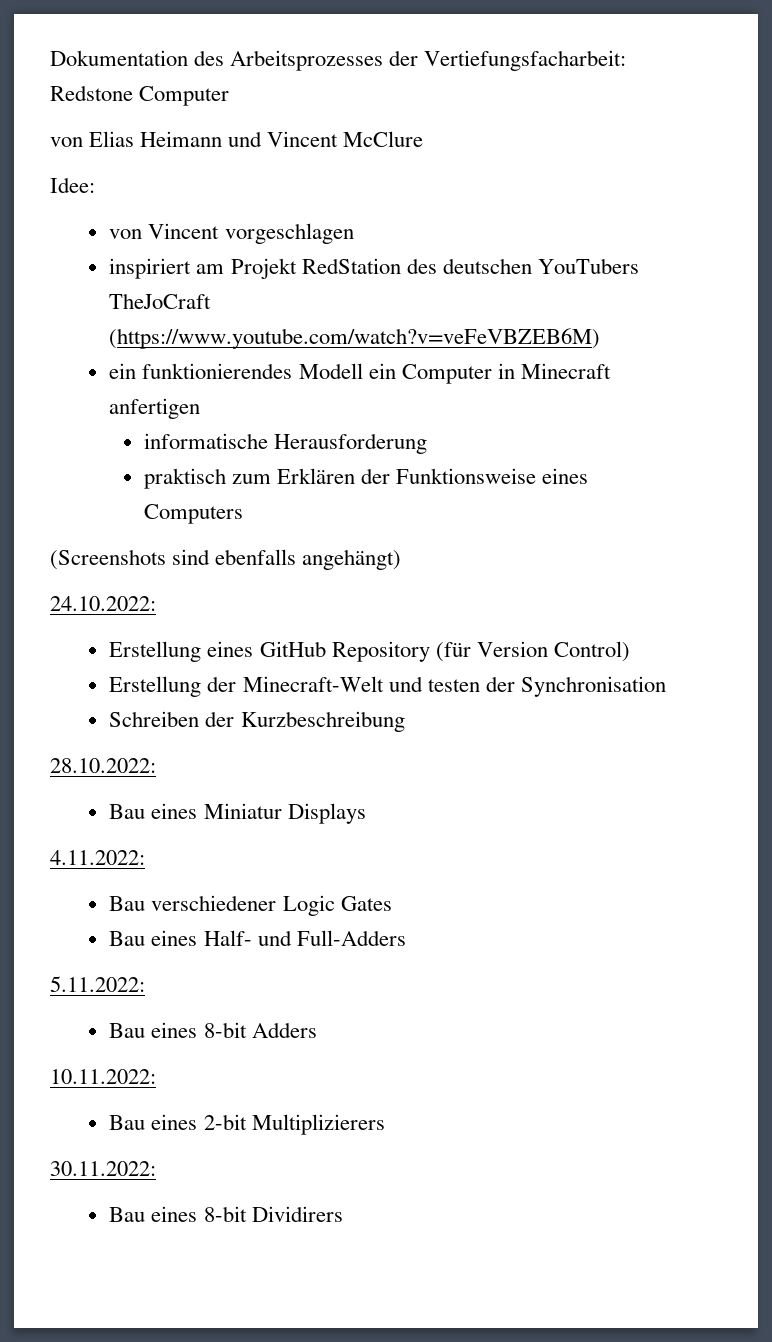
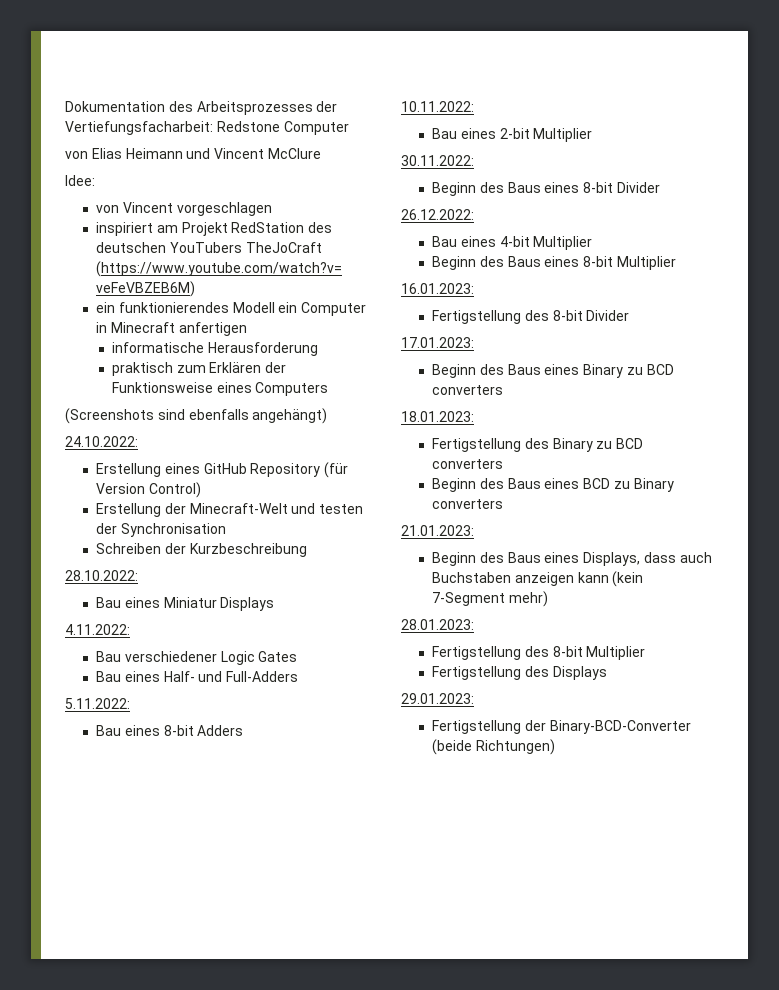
- Bau eines 2-bit Multiplizierers
+ Bau eines 2-bit Multiplier
- Bau eines 8-bit Dividirers
+ Beginn des Baus eines 8-bit Divider
+ 26.12.2022:
+ Bau eines 4-bit Multiplier
+ Beginn des Baus eines 8-bit Multiplier
+ 16.01.2023:
+ Fertigstellung des 8-bit Divider
+ 17.01.2023:
+ Beginn des Baus eines Binary zu BCD converters
+ 18.01.2023:
+ Fertigstellung des Binary zu BCD converters
+ Beginn des Baus eines BCD zu Binary converters
+ 21.01.2023:
+ Beginn des Baus eines Displays, dass auch Buchstaben anzeigen kann (kein 7-Segment mehr)
+ 28.01.2023:
+ Fertigstellung des 8-bit Multiplier
+ Fertigstellung des Displays
+ 29.01.2023:
+ Fertigstellung der Binary-BCD-Converter (beide Richtungen)

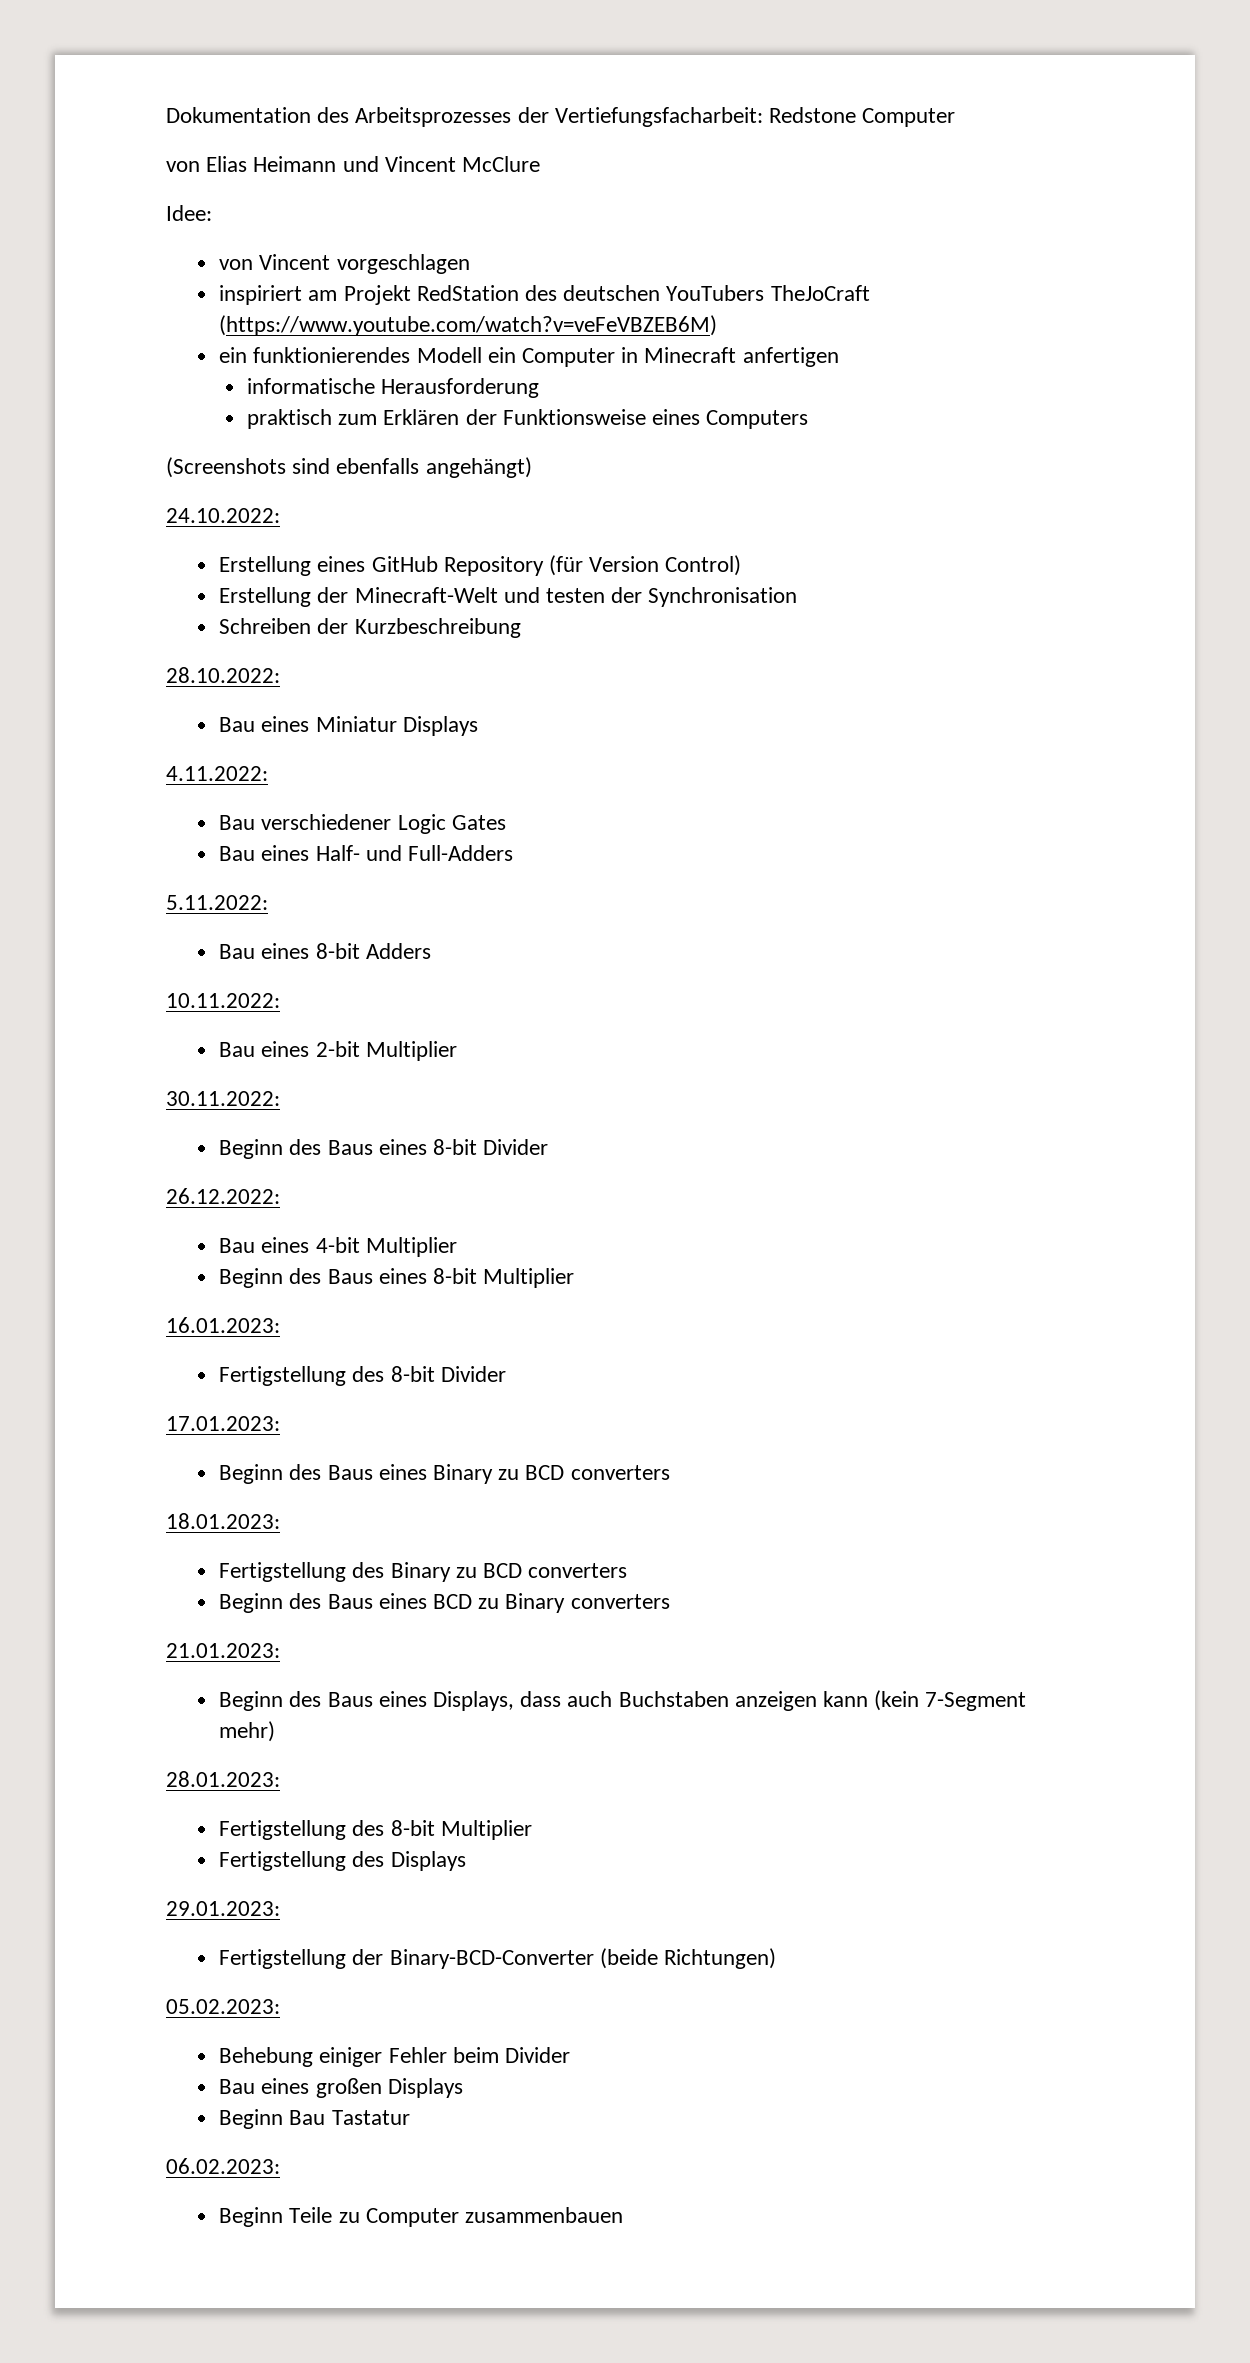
+ 05.02.2023:
+ Behebung einiger Fehler beim Divider
+ Bau eines großen Displays
+ Beginn Bau Tastatur
+ 06.02.2023:
+ Beginn Teile zu Computer zusammenbauen

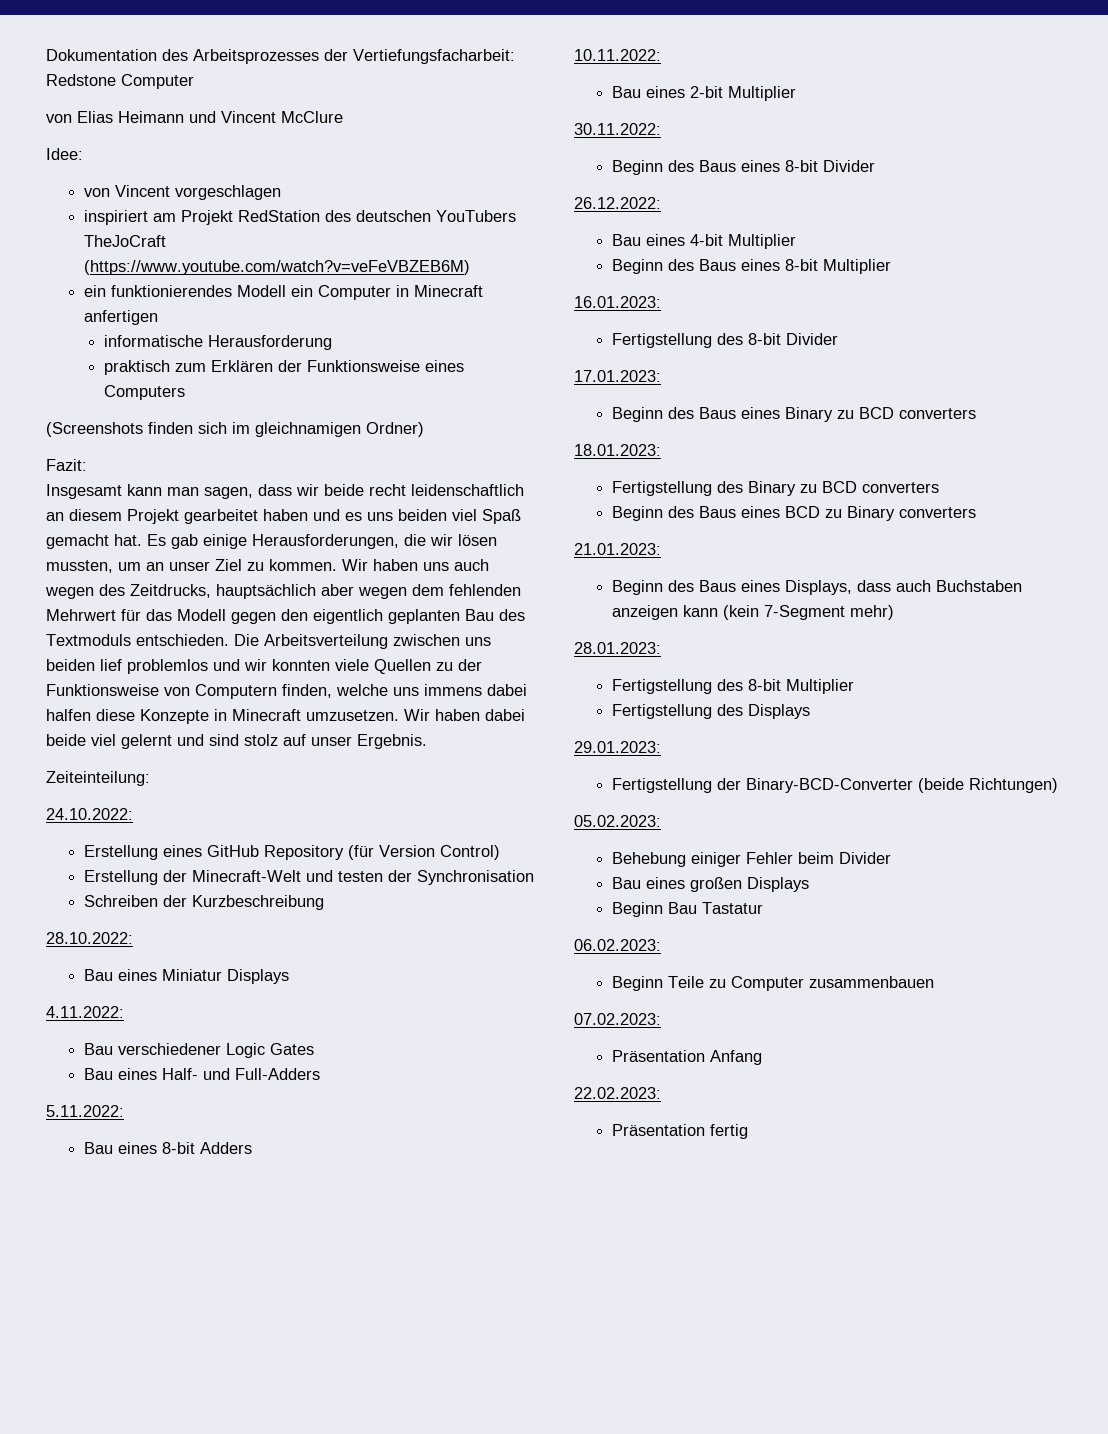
- (Screenshots sind ebenfalls angehängt)
+ (Screenshots finden sich im gleichnamigen Ordner)
+ Fazit:
+ Insgesamt kann man sagen, dass wir beide recht leidenschaftlich an diesem Projekt gearbeitet haben und es uns beiden viel Spaß gemacht hat. Es gab einige Herausforderungen, die wir lösen mussten, um an unser Ziel zu kommen. Wir haben uns auch wegen des Zeitdrucks, hauptsächlich aber wegen dem fehlenden Mehrwert für das Modell gegen den eigentlich geplanten Bau des Textmoduls entschieden. Die Arbeitsverteilung zwischen uns beiden lief problemlos und wir konnten viele Quellen zu der Funktionsweise von Computern finden, welche uns immens dabei halfen diese Konzepte in Minecraft umzusetzen. Wir haben dabei beide viel gelernt und sind stolz auf unser Ergebnis.
+ Zeiteinteilung:
+ 07.02.2023:
+ Präsentation Anfang
+ 22.02.2023:
+ Präsentation fertig

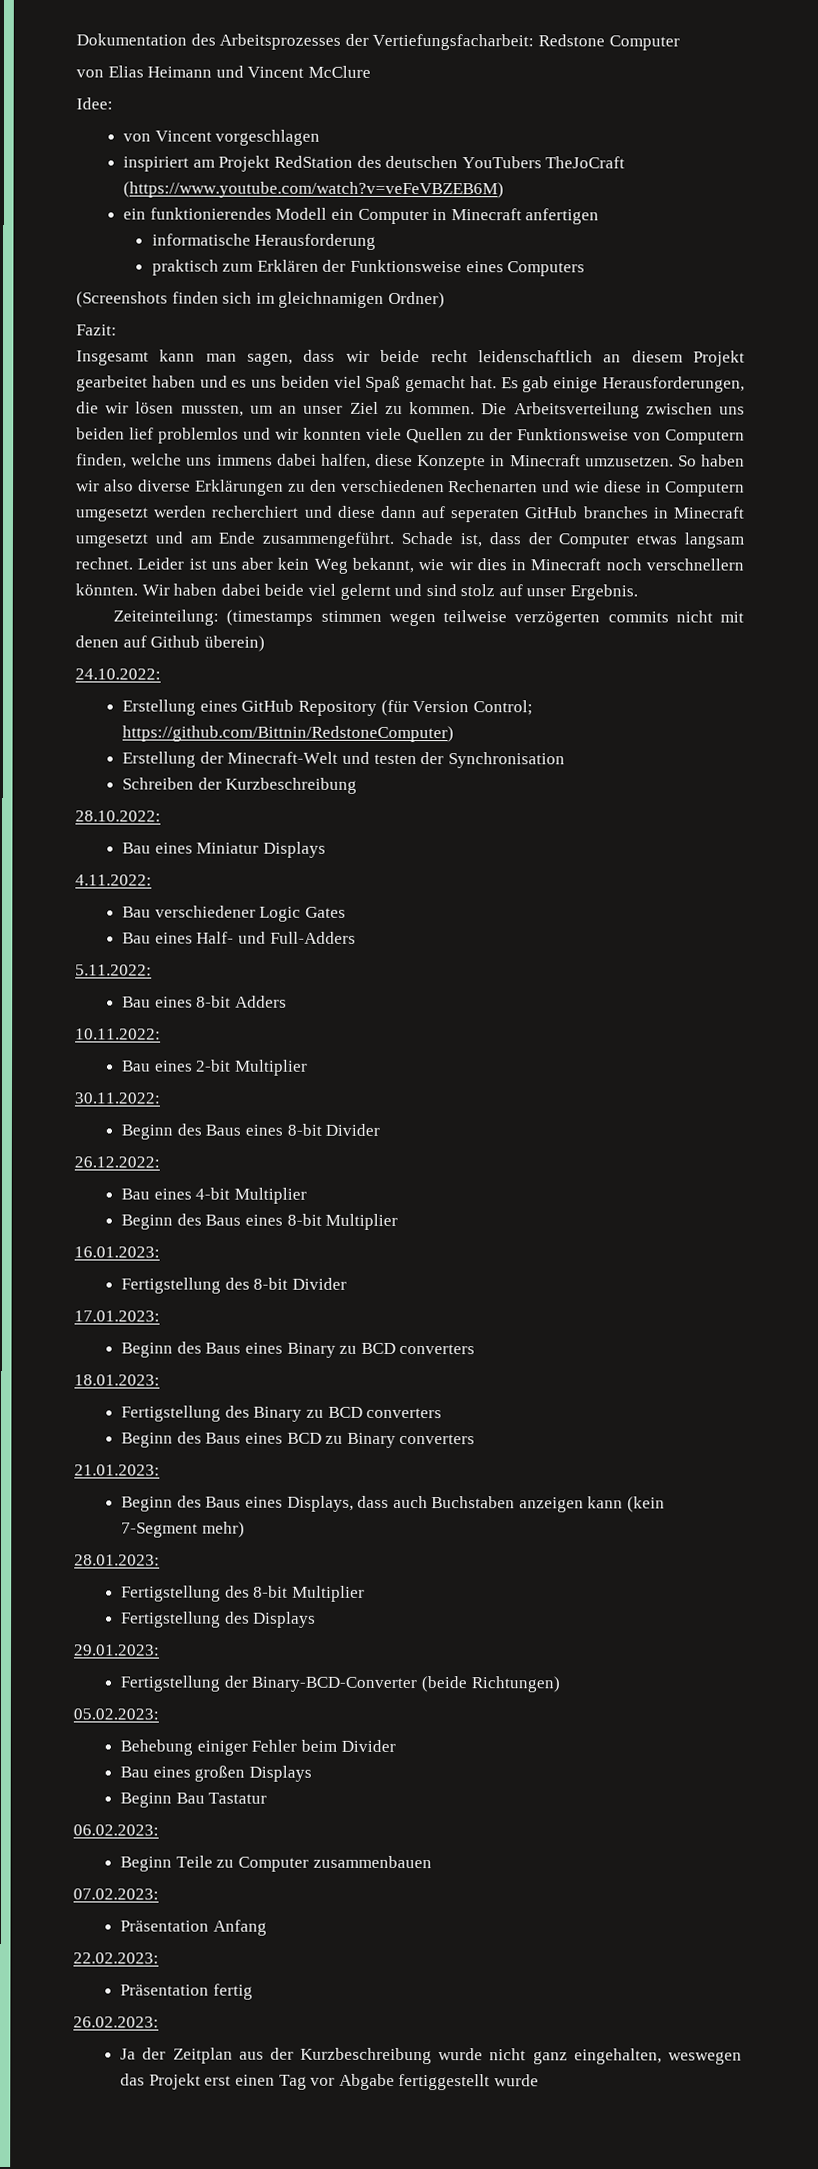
- Wir haben uns auch wegen des Zeitdrucks, hauptsächlich aber wegen dem fehlenden Mehrwert für das Modell gegen den eigentlich geplanten Bau des Textmoduls entschieden.
- Die Arbeitsverteilung zwischen uns beiden lief problemlos und wir konnten viele Quellen zu der Funktionsweise von Computern finden, welche uns immens dabei halfen diese Konzepte in Minecraft umzusetzen.
+ Die Arbeitsverteilung zwischen uns beiden lief problemlos und wir konnten viele Quellen zu der Funktionsweise von Computern finden, welche uns immens dabei halfen, diese Konzepte in Minecraft umzusetzen.
+ So haben wir also diverse Erklärungen zu den verschiedenen Rechenarten und wie diese in Computern umgesetzt werden recherchiert und diese dann auf seperaten GitHub branches in Minecraft umgesetzt und am Ende zusammengeführt. Schade ist, dass der Computer etwas langsam rechnet. Leider ist uns aber kein Weg bekannt, wie wir dies in Minecraft noch verschnellern könnten.
- Zeiteinteilung:
+ Zeiteinteilung: (timestamps stimmen wegen teilweise verzögerten commits nicht mit denen auf Github überein)
- Erstellung eines GitHub Repository (für Version Control)
+ Erstellung eines GitHub Repository (für Version Control; https://github.com/Bittnin/RedstoneComputer)
+ 26.02.2023:
+ Ja der Zeitplan aus der Kurzbeschreibung wurde nicht ganz eingehalten, weswegen das Projekt erst einen Tag vor Abgabe fertiggestellt wurde

